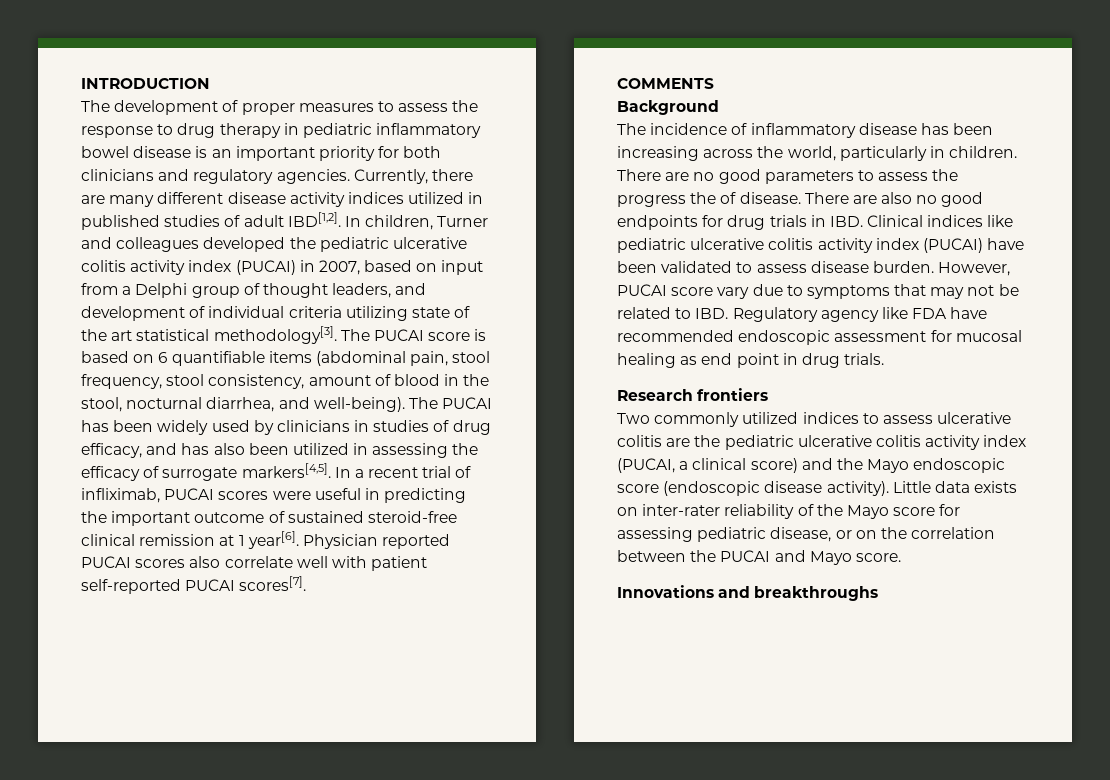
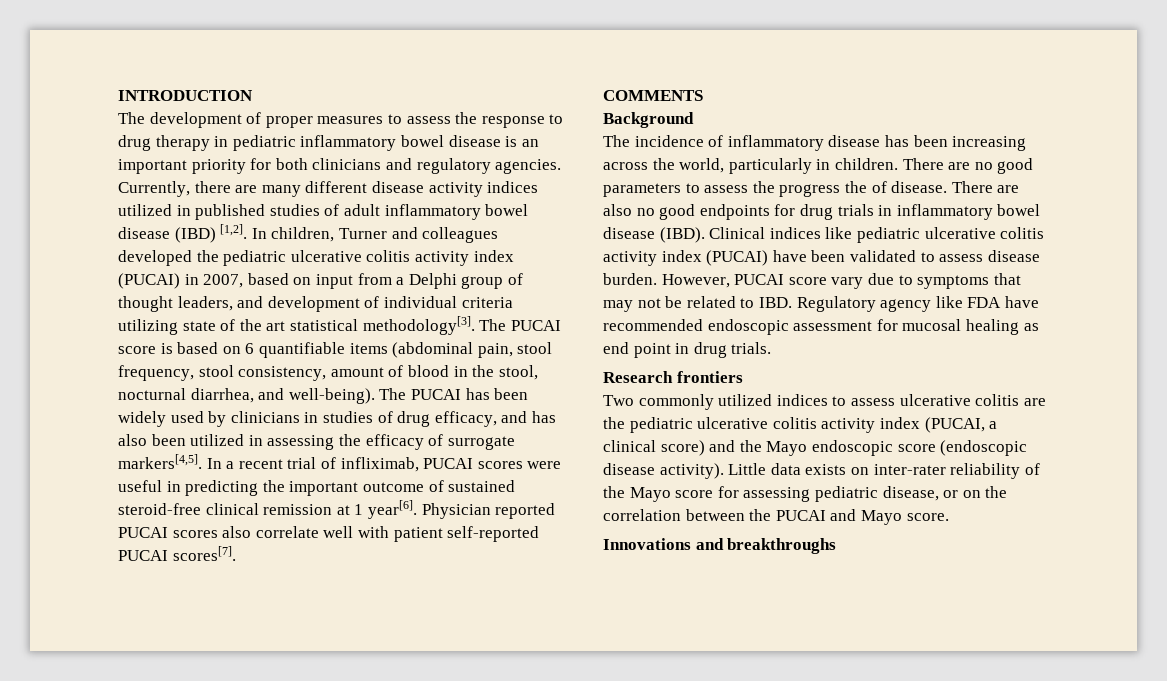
- Currently, there are many different disease activity indices utilized in published studies of adult IBD[1,2].
+ Currently, there are many different disease activity indices utilized in published studies of adult inflammatory bowel disease (IBD) [1,2].
- There are also no good endpoints for drug trials in IBD. Clinical indices like pediatric ulcerative colitis activity index (PUCAI) have been validated to assess disease burden.
+ There are also no good endpoints for drug trials in inflammatory bowel disease (IBD). Clinical indices like pediatric ulcerative colitis activity index (PUCAI) have been validated to assess disease burden.

